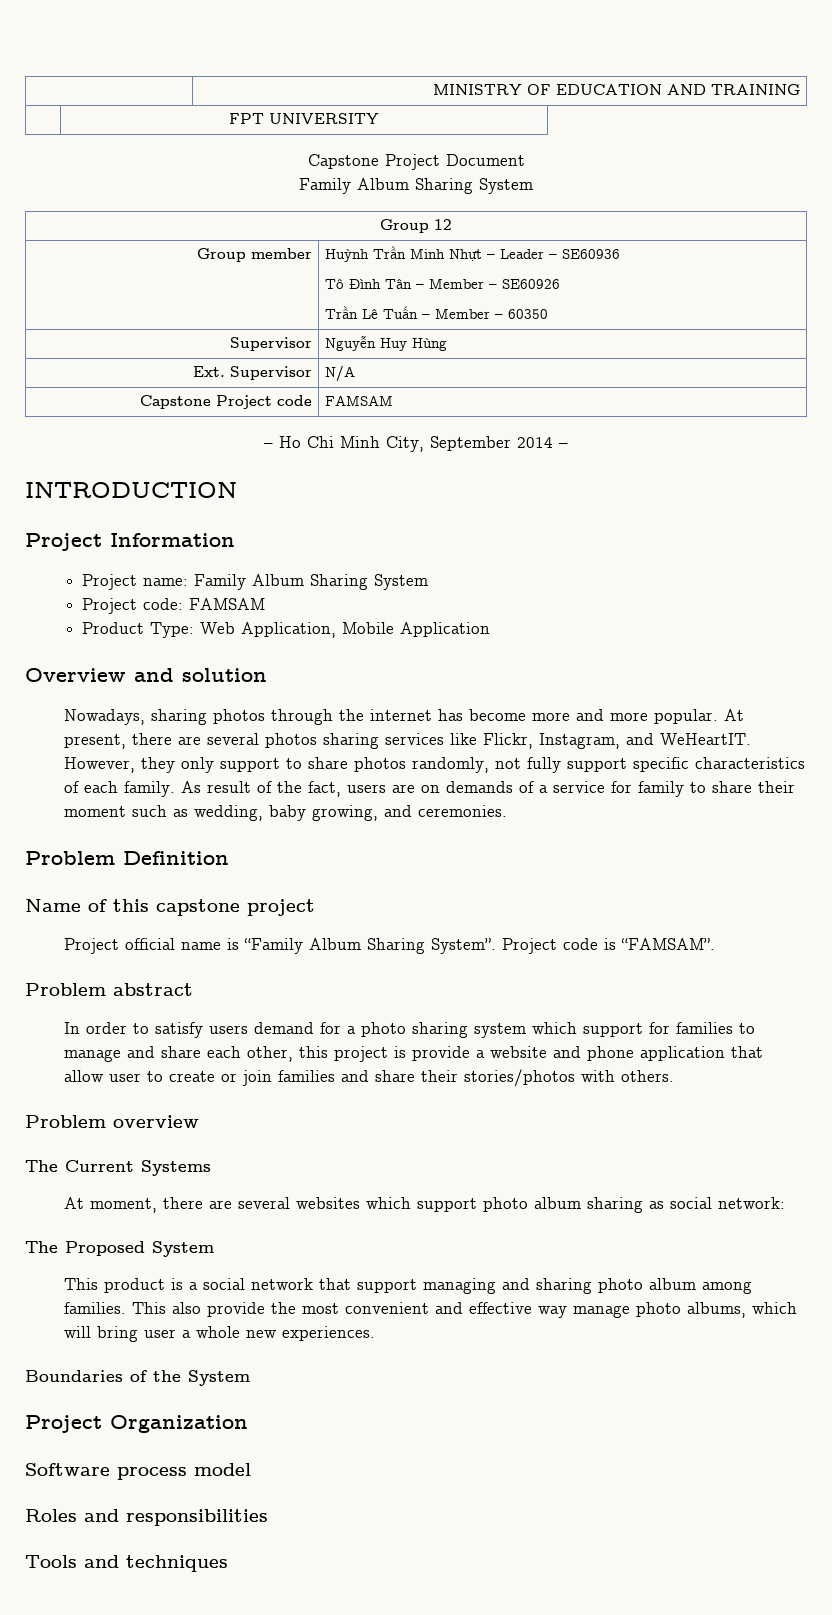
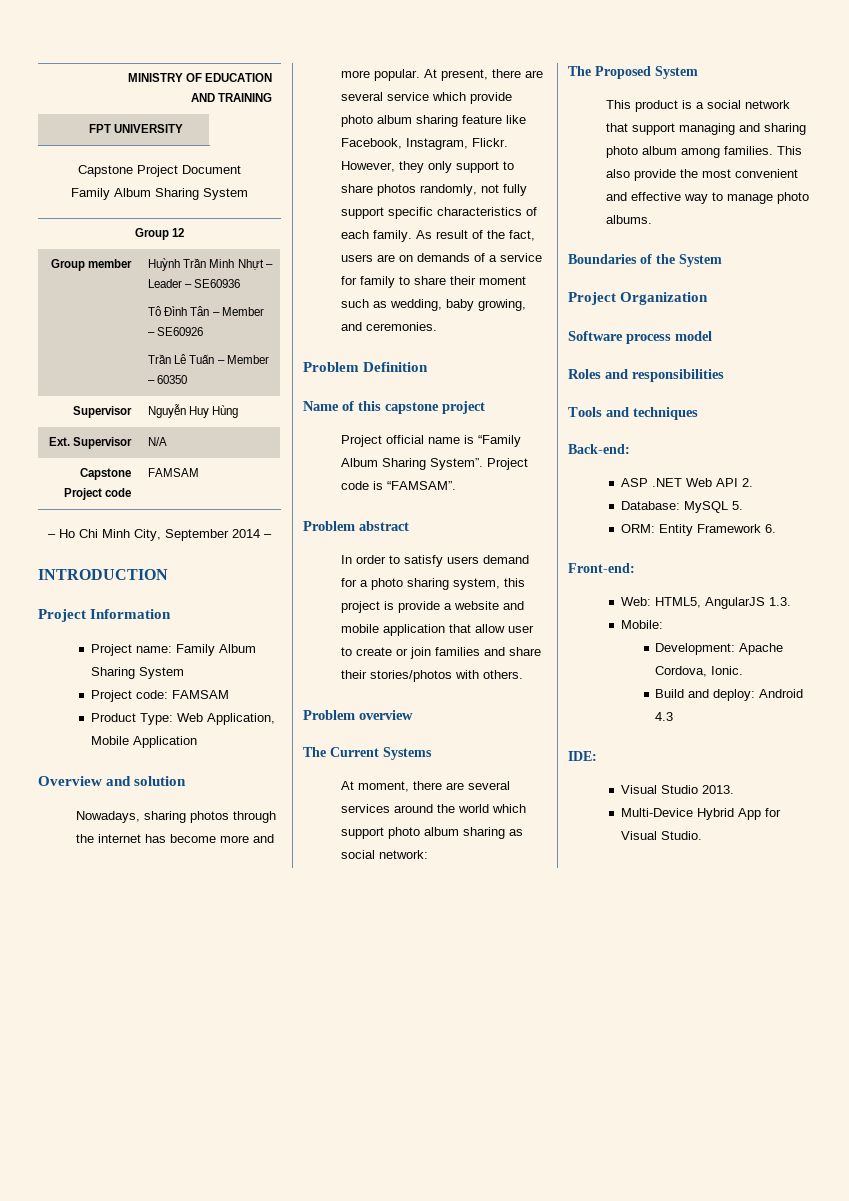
- At present, there are several photos sharing services like Flickr, Instagram, and WeHeartIT.
+ At present, there are several service which provide photo album sharing feature like Facebook, Instagram, Flickr.
- In order to satisfy users demand for a photo sharing system which support for families to manage and share each other, this project is provide a website and phone application that allow user to create or join families and share their stories/photos with others.
+ In order to satisfy users demand for a photo sharing system, this project is provide a website and mobile application that allow user to create or join families and share their stories/photos with others.
- At moment, there are several websites which support photo album sharing as social network:
+ At moment, there are several services around the world which support photo album sharing as social network:
- This also provide the most convenient and effective way manage photo albums, which will bring user a whole new experiences.
+ This also provide the most convenient and effective way to manage photo albums.
+ Back-end:
+ ASP .NET Web API 2.
+ Database: MySQL 5.
+ ORM: Entity Framework 6.
+ Front-end:
+ Web: HTML5, AngularJS 1.3.
+ Mobile:
+ Development: Apache Cordova, Ionic.
+ Build and deploy: Android 4.3
+ IDE:
+ Visual Studio 2013.
+ Multi-Device Hybrid App for Visual Studio.

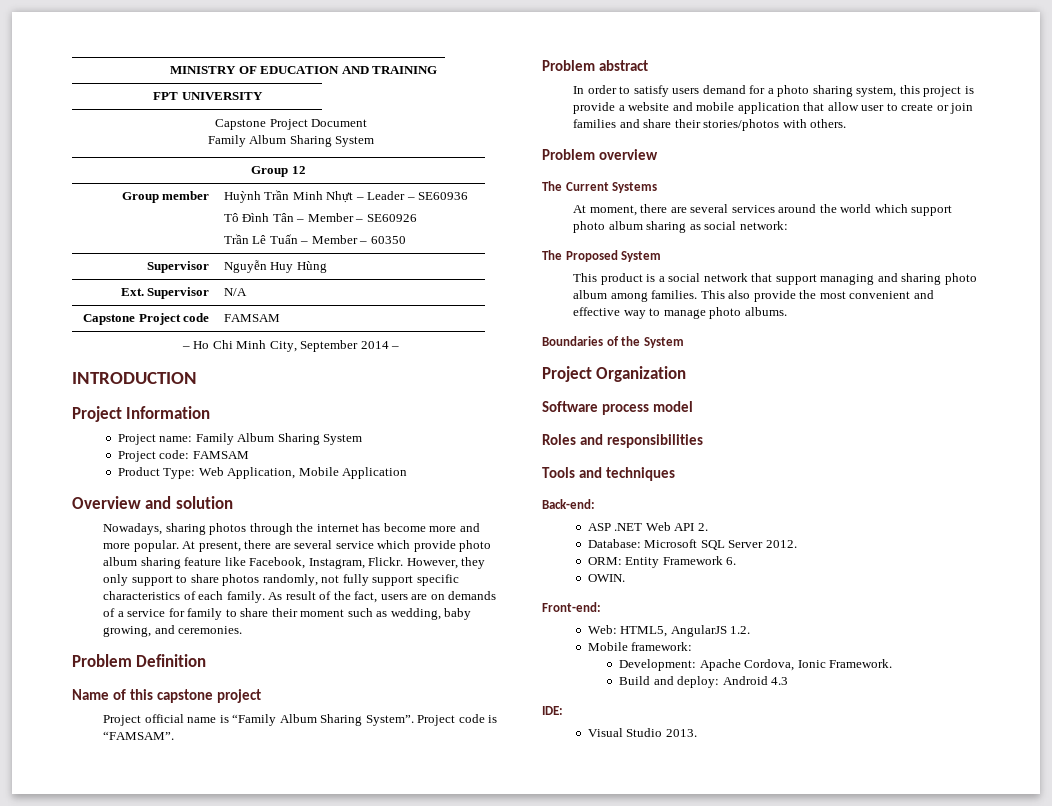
- Database: MySQL 5.
+ Database: Microsoft SQL Server 2012.
+ OWIN.
- Web: HTML5, AngularJS 1.3.
- Mobile:
+ Web: HTML5, AngularJS 1.2.
+ Mobile framework:
- Development: Apache Cordova, Ionic.
+ Development: Apache Cordova, Ionic Framework.
- Multi-Device Hybrid App for Visual Studio.

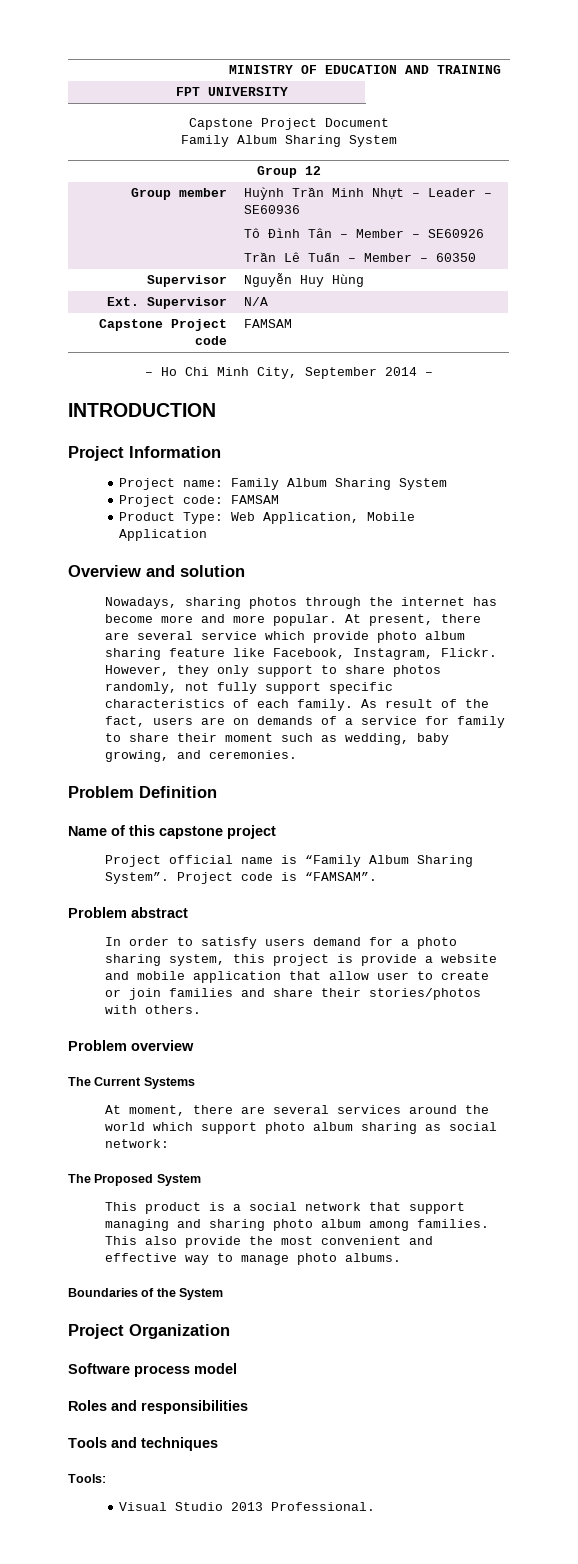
- Back-end:
- ASP .NET Web API 2.
- Database: Microsoft SQL Server 2012.
- ORM: Entity Framework 6.
- OWIN.
- Front-end:
- Web: HTML5, AngularJS 1.2.
- Mobile framework:
- Development: Apache Cordova, Ionic Framework.
- Build and deploy: Android 4.3
- IDE:
+ Tools:
- Visual Studio 2013.
+ Visual Studio 2013 Professional.

